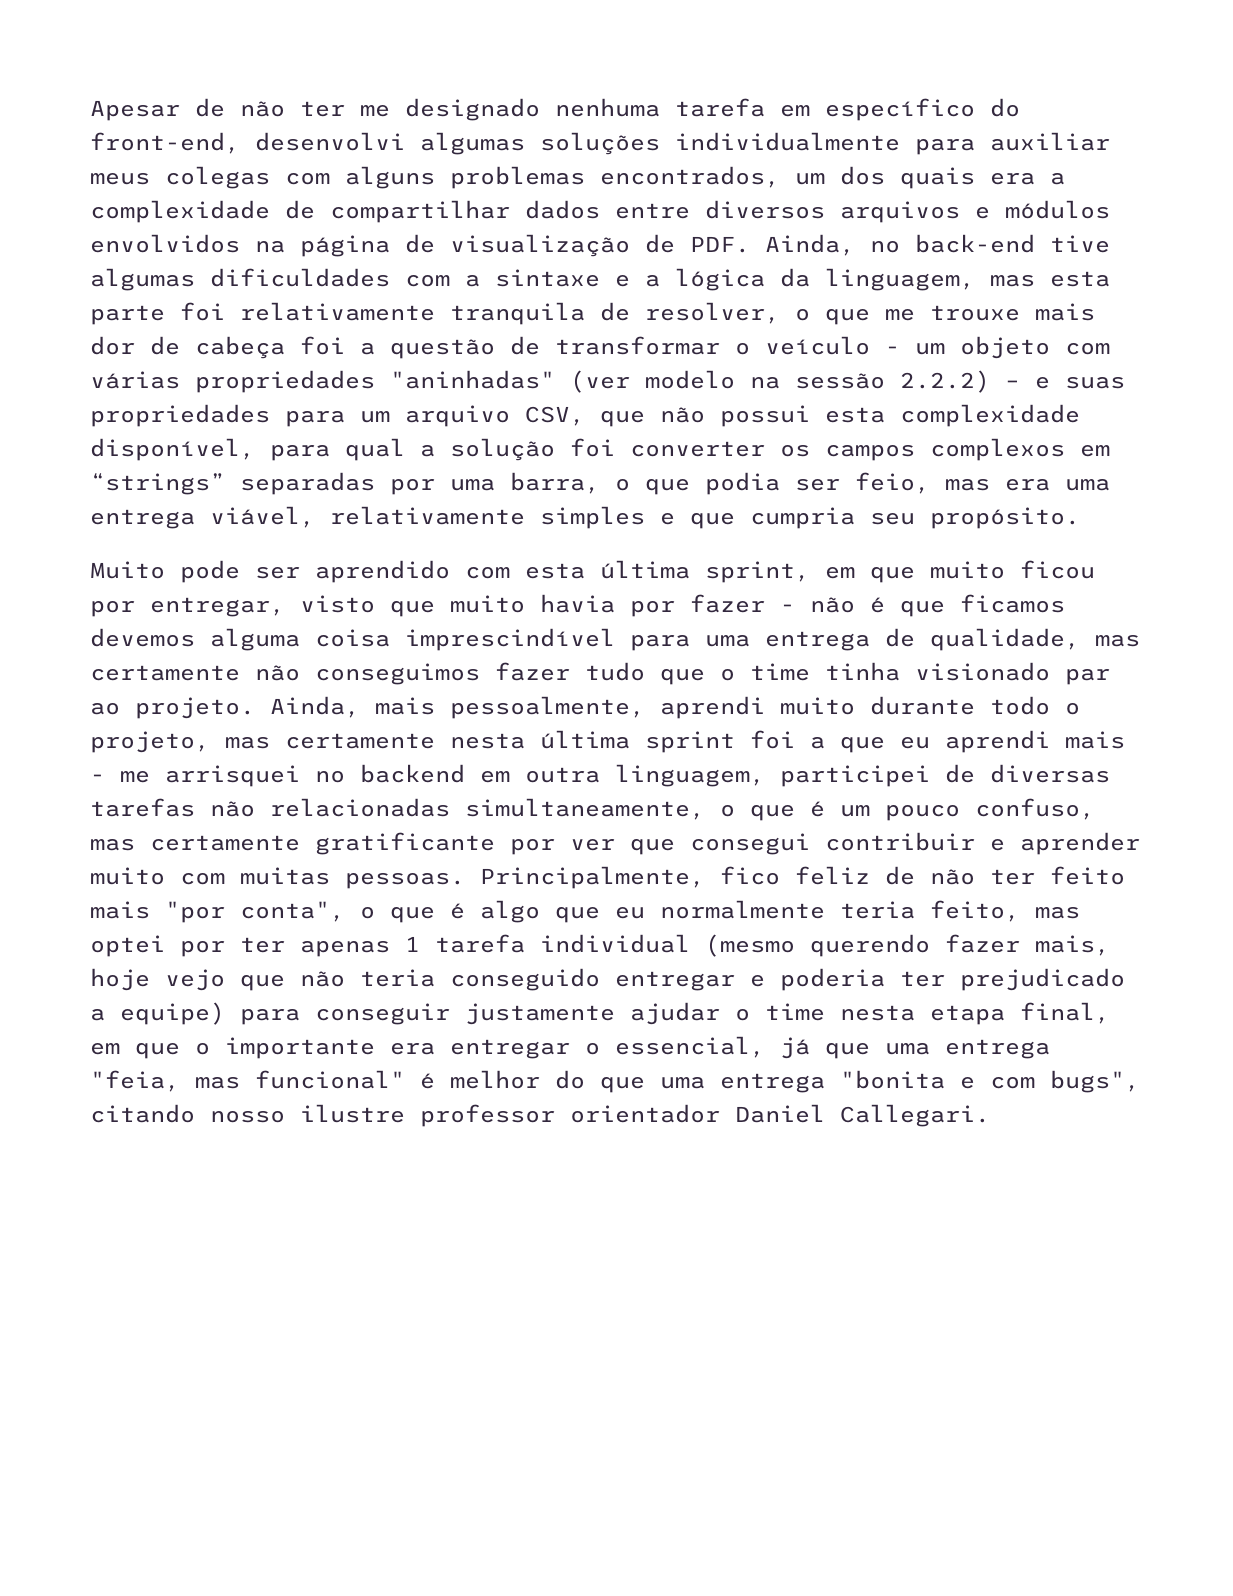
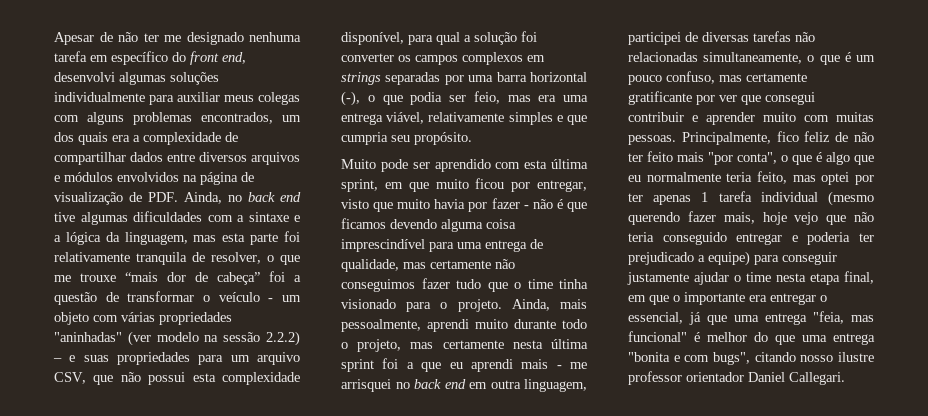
- Apesar de não ter me designado nenhuma tarefa em específico do front-end, desenvolvi algumas soluções individualmente para auxiliar meus colegas com alguns problemas encontrados, um dos quais era a complexidade de compartilhar dados entre diversos arquivos e módulos envolvidos na página de visualização de PDF. Ainda, no back-end tive algumas dificuldades com a sintaxe e a lógica da linguagem, mas esta parte foi relativamente tranquila de resolver, o que me trouxe mais dor de cabeça foi a questão de transformar o veículo - um objeto com várias propriedades "aninhadas" (ver modelo na sessão 2.2.2) – e suas propriedades para um arquivo CSV, que não possui esta complexidade disponível, para qual a solução foi converter os campos complexos em “strings” separadas por uma barra, o que podia ser feio, mas era uma entrega viável, relativamente simples e que cumpria seu propósito.
+ Apesar de não ter me designado nenhuma tarefa em específico do front end, desenvolvi algumas soluções individualmente para auxiliar meus colegas com alguns problemas encontrados, um dos quais era a complexidade de compartilhar dados entre diversos arquivos e módulos envolvidos na página de visualização de PDF. Ainda, no back end tive algumas dificuldades com a sintaxe e a lógica da linguagem, mas esta parte foi relativamente tranquila de resolver, o que me trouxe “mais dor de cabeça” foi a questão de transformar o veículo - um objeto com várias propriedades "aninhadas" (ver modelo na sessão 2.2.2) – e suas propriedades para um arquivo CSV, que não possui esta complexidade disponível, para qual a solução foi converter os campos complexos em strings separadas por uma barra horizontal (-), o que podia ser feio, mas era uma entrega viável, relativamente simples e que cumpria seu propósito.
- Muito pode ser aprendido com esta última sprint, em que muito ficou por entregar, visto que muito havia por fazer - não é que ficamos devemos alguma coisa imprescindível para uma entrega de qualidade, mas certamente não conseguimos fazer tudo que o time tinha visionado par ao projeto.
+ Muito pode ser aprendido com esta última sprint, em que muito ficou por entregar, visto que muito havia por fazer - não é que ficamos devendo alguma coisa imprescindível para uma entrega de qualidade, mas certamente não conseguimos fazer tudo que o time tinha visionado para o projeto.
- Ainda, mais pessoalmente, aprendi muito durante todo o projeto, mas certamente nesta última sprint foi a que eu aprendi mais - me arrisquei no backend em outra linguagem, participei de diversas tarefas não relacionadas simultaneamente, o que é um pouco confuso, mas certamente gratificante por ver que consegui contribuir e aprender muito com muitas pessoas.
+ Ainda, mais pessoalmente, aprendi muito durante todo o projeto, mas certamente nesta última sprint foi a que eu aprendi mais - me arrisquei no back end em outra linguagem, participei de diversas tarefas não relacionadas simultaneamente, o que é um pouco confuso, mas certamente gratificante por ver que consegui contribuir e aprender muito com muitas pessoas.

